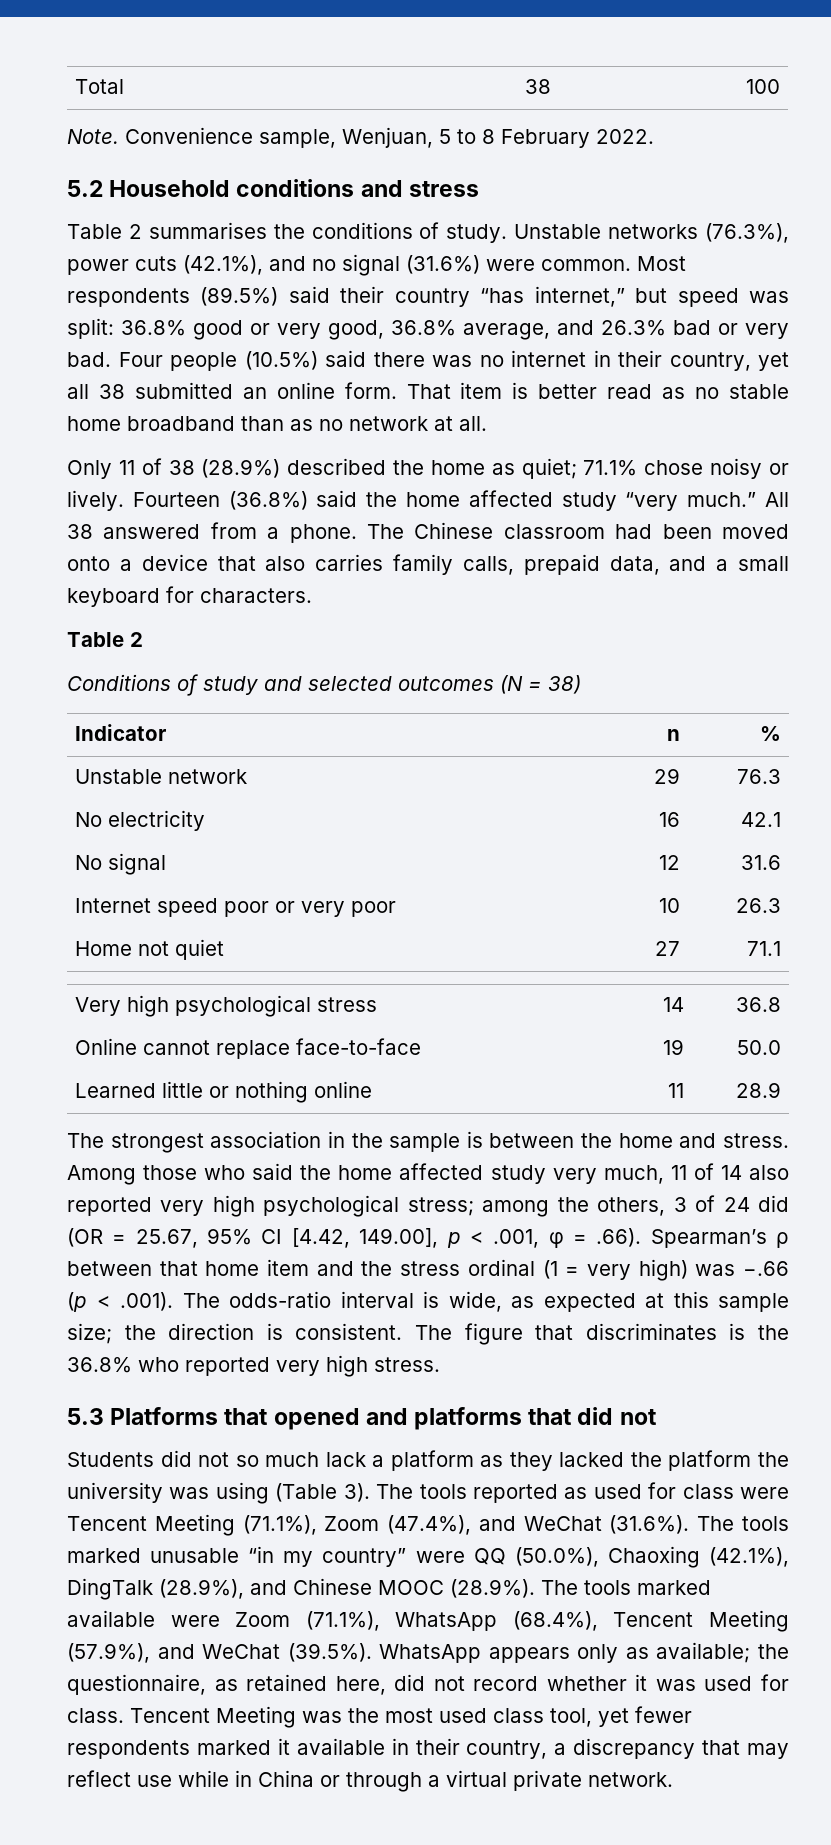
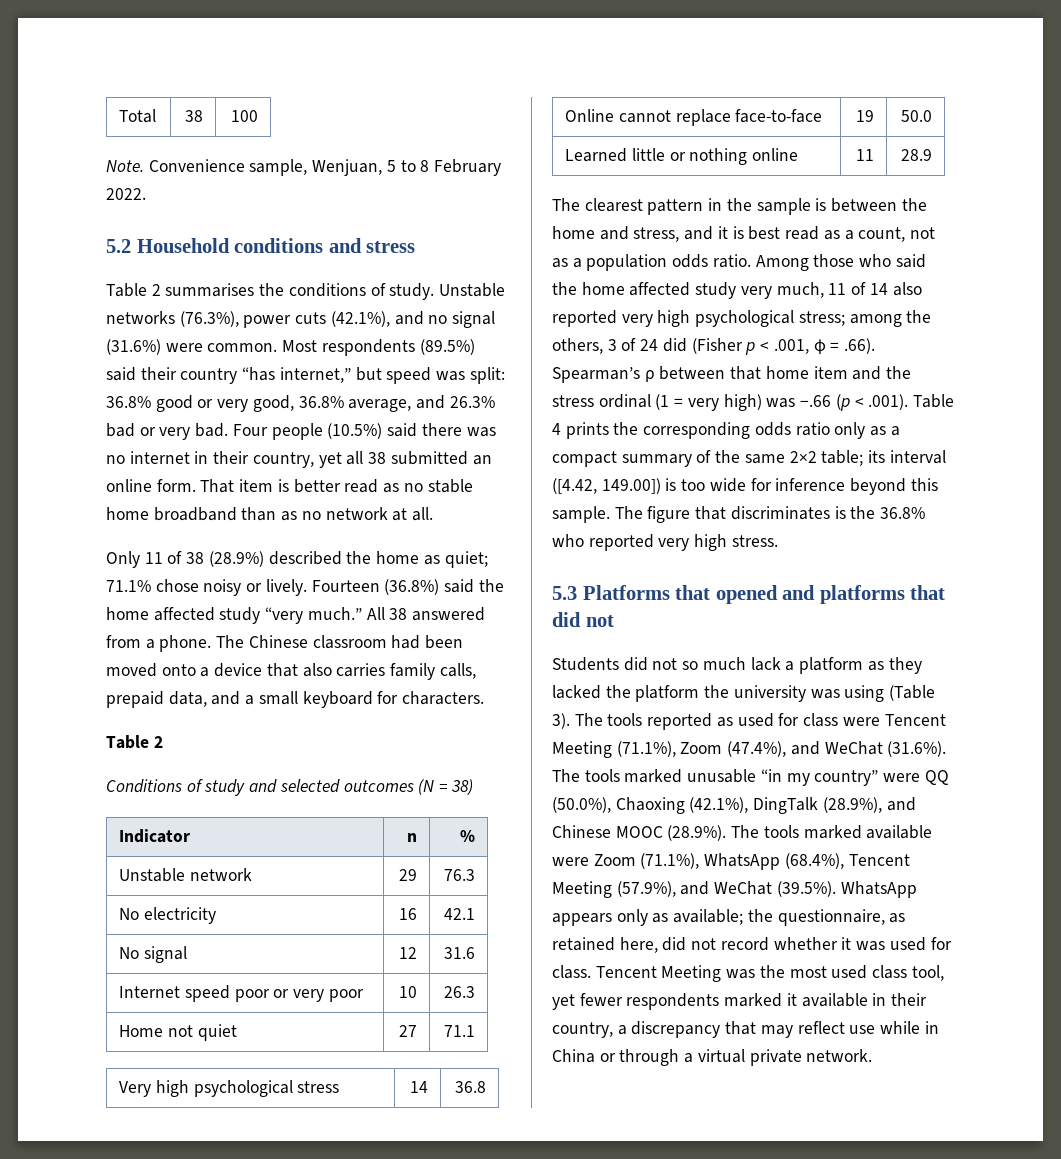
- The strongest association in the sample is between the home and stress.
+ The clearest pattern in the sample is between the home and stress, and it is best read as a count, not as a population odds ratio.
- Among those who said the home affected study very much, 11 of 14 also reported very high psychological stress; among the others, 3 of 24 did (OR = 25.67, 95% CI [4.42, 149.00], p < .001, φ = .66). Spearman’s ρ between that home item and the stress ordinal (1 = very high) was −.66 (p < .001). The odds-ratio interval is wide, as expected at this sample size; the direction is consistent.
+ Among those who said the home affected study very much, 11 of 14 also reported very high psychological stress; among the others, 3 of 24 did (Fisher p < .001, φ = .66). Spearman’s ρ between that home item and the stress ordinal (1 = very high) was −.66 (p < .001). Table 4 prints the corresponding odds ratio only as a compact summary of the same 2×2 table; its interval ([4.42, 149.00]) is too wide for inference beyond this sample.

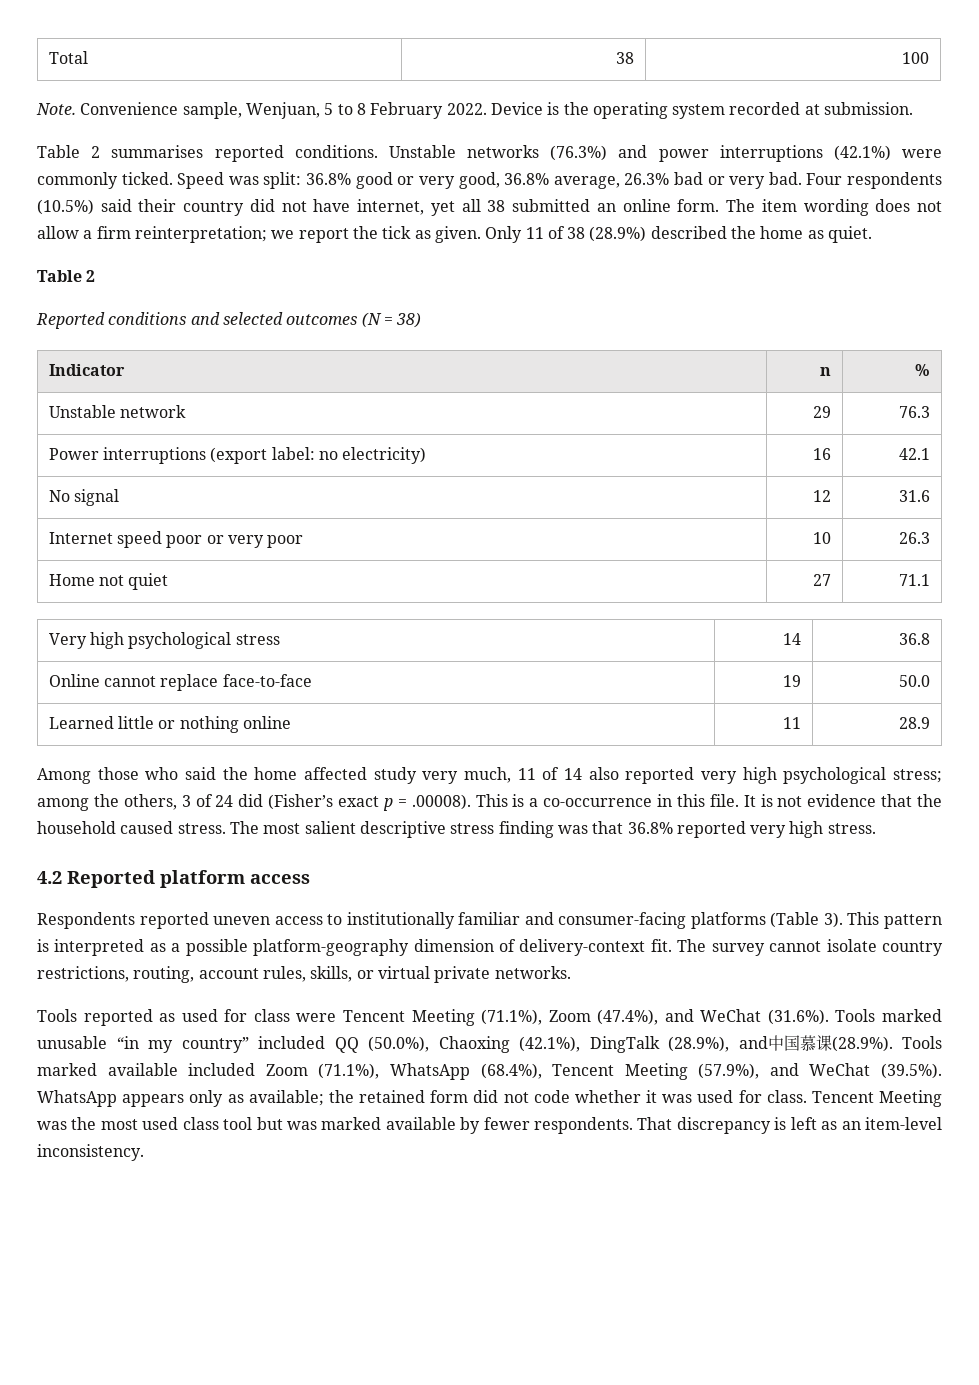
- Convenience sample, Wenjuan, 5 to 8 February 2022.
- 5.2 Household conditions and stress
- Table 2 summarises the conditions of study. Unstable networks (76.3%), power cuts (42.1%), and no signal (31.6%) were common. Most respondents (89.5%) said their country “has internet,” but speed was split: 36.8% good or very good, 36.8% average, and 26.3% bad or very bad.
+ Convenience sample, Wenjuan, 5 to 8 February 2022. Device is the operating system recorded at submission.
+ Table 2 summarises reported conditions. Unstable networks (76.3%) and power interruptions (42.1%) were commonly ticked. Speed was split: 36.8% good or very good, 36.8% average, 26.3% bad or very bad.
- Four people (10.5%) said there was no internet in their country, yet all 38 submitted an online form.
+ Four respondents (10.5%) said their country did not have internet, yet all 38 submitted an online form.
- That item is better read as no stable home broadband than as no network at all.
- Only 11 of 38 (28.9%) described the home as quiet; 71.1% chose noisy or lively. Fourteen (36.8%) said the home affected study “very much.” All 38 answered from a phone. The Chinese classroom had been moved onto a device that also carries family calls, prepaid data, and a small keyboard for characters.
+ The item wording does not allow a firm reinterpretation; we report the tick as given. Only 11 of 38 (28.9%) described the home as quiet.
- Conditions of study and selected outcomes (N = 38)
+ Reported conditions and selected outcomes (N = 38)
- No electricity | 16 | 42.1
+ Power interruptions (export label: no electricity) | 16 | 42.1
- The clearest pattern in the sample is between the home and stress, and it is best read as a count, not as a population odds ratio.
- among the others, 3 of 24 did (Fisher p < .001, φ = .66). Spearman’s ρ between that home item and the stress ordinal (1 = very high) was −.66 (p < .001). Table 4 prints the corresponding odds ratio only as a compact summary of the same 2×2 table; its interval ([4.42, 149.00]) is too wide for inference beyond this sample. The figure that discriminates is the 36.8% who reported very high stress.
- 5.3 Platforms that opened and platforms that did not
- Students did not so much lack a platform as they lacked the platform the university was using (Table 3). The tools reported as used for class were Tencent Meeting (71.1%), Zoom (47.4%), and WeChat (31.6%). The tools marked unusable “in my country” were QQ (50.0%), Chaoxing (42.1%), DingTalk (28.9%), and Chinese MOOC (28.9%). The tools marked available were Zoom (71.1%), WhatsApp (68.4%), Tencent Meeting (57.9%), and WeChat (39.5%). WhatsApp appears only as available;
+ among the others, 3 of 24 did (Fisher’s exact p = .00008). This is a co-occurrence in this file. It is not evidence that the household caused stress. The most salient descriptive stress finding was that 36.8% reported very high stress.
+ 4.2 Reported platform access
+ Respondents reported uneven access to institutionally familiar and consumer-facing platforms (Table 3). This pattern is interpreted as a possible platform-geography dimension of delivery-context fit. The survey cannot isolate country restrictions, routing, account rules, skills, or virtual private networks.
+ Tools reported as used for class were Tencent Meeting (71.1%), Zoom (47.4%), and WeChat (31.6%). Tools marked unusable “in my country” included QQ (50.0%), Chaoxing (42.1%), DingTalk (28.9%), and中国慕课(28.9%). Tools marked available included Zoom (71.1%), WhatsApp (68.4%), Tencent Meeting (57.9%), and WeChat (39.5%). WhatsApp appears only as available;
- the questionnaire, as retained here, did not record whether it was used for class.
+ the retained form did not code whether it was used for class.
- Tencent Meeting was the most used class tool, yet fewer respondents marked it available in their country, a discrepancy that may reflect use while in China or through a virtual private network.
+ Tencent Meeting was the most used class tool but was marked available by fewer respondents. That discrepancy is left as an item-level inconsistency.

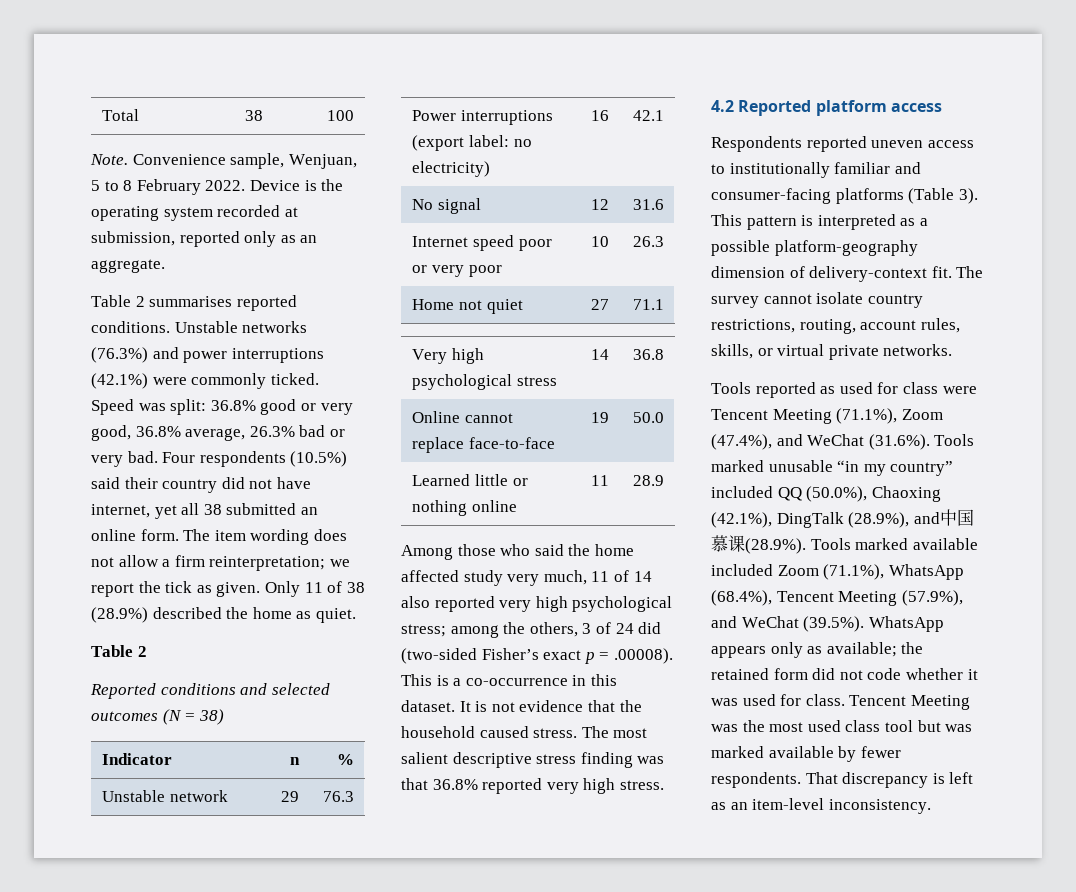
- Device is the operating system recorded at submission.
+ Device is the operating system recorded at submission, reported only as an aggregate.
- Among those who said the home affected study very much, 11 of 14 also reported very high psychological stress; among the others, 3 of 24 did (Fisher’s exact p = .00008). This is a co-occurrence in this file.
+ Among those who said the home affected study very much, 11 of 14 also reported very high psychological stress; among the others, 3 of 24 did (two-sided Fisher’s exact p = .00008). This is a co-occurrence in this dataset.

